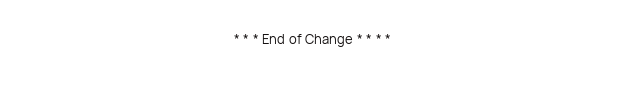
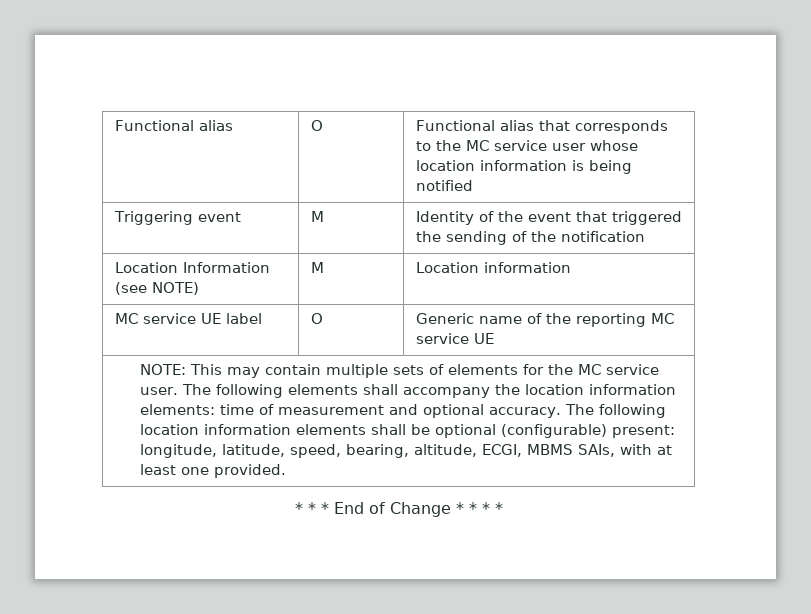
+ Functional alias | O | Functional alias that corresponds to the MC service user whose location information is being notified
+ Triggering event | M | Identity of the event that triggered the sending of the notification
+ Location Information (see NOTE) | M | Location information
+ MC service UE label | O | Generic name of the reporting MC service UE
+ NOTE: This may contain multiple sets of elements for the MC service user. The following elements shall accompany the location information elements: time of measurement and optional accuracy. The following location information elements shall be optional (configurable) present: longitude, latitude, speed, bearing, altitude, ECGI, MBMS SAIs, with at least one provided.

